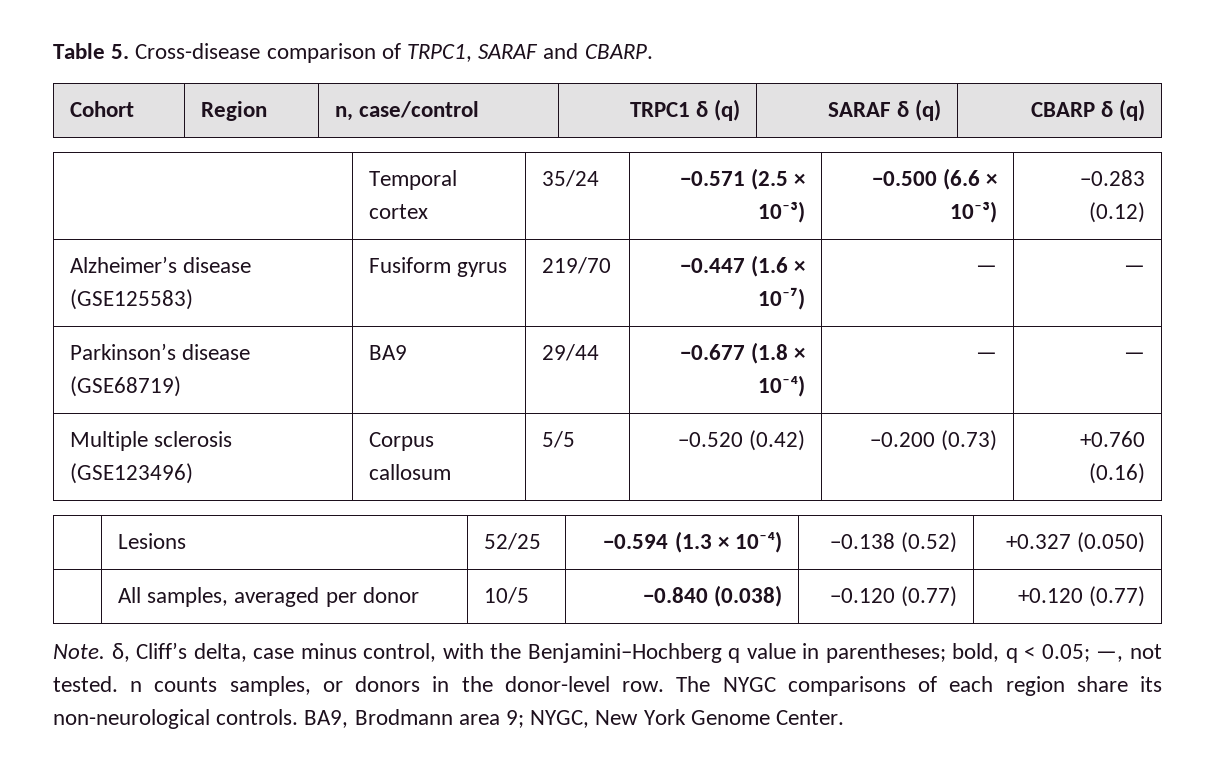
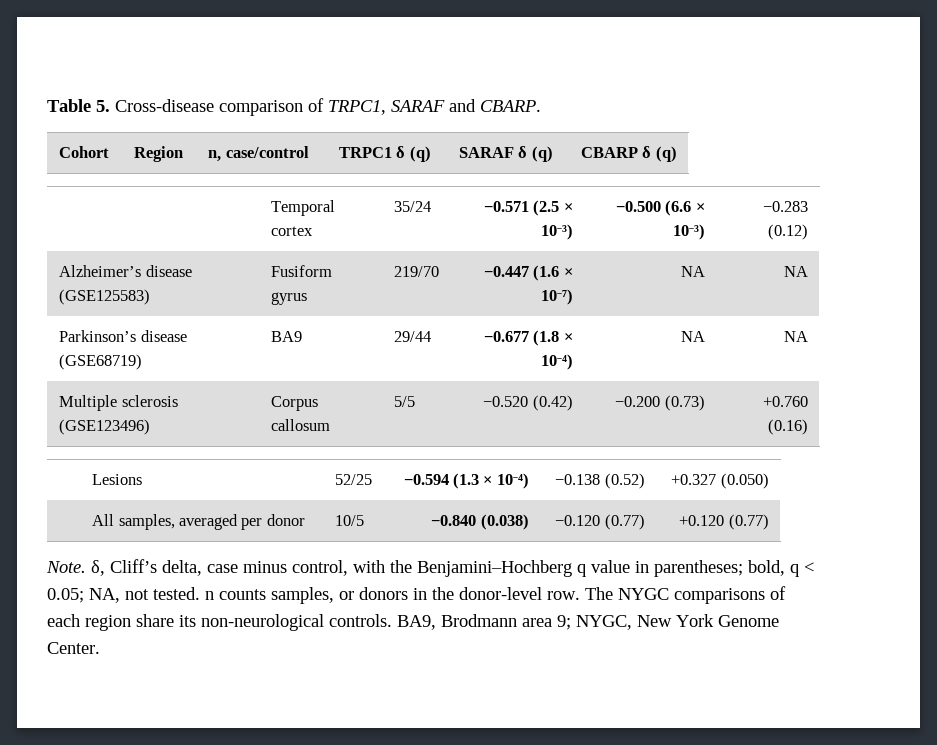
- Alzheimer’s disease (GSE125583) | Fusiform gyrus | 219/70 | −0.447 (1.6 × 10⁻⁷) | — | —
+ Alzheimer’s disease (GSE125583) | Fusiform gyrus | 219/70 | −0.447 (1.6 × 10⁻⁷) | NA | NA
- Parkinson’s disease (GSE68719) | BA9 | 29/44 | −0.677 (1.8 × 10⁻⁴) | — | —
+ Parkinson’s disease (GSE68719) | BA9 | 29/44 | −0.677 (1.8 × 10⁻⁴) | NA | NA
- Note. δ, Cliff’s delta, case minus control, with the Benjamini–Hochberg q value in parentheses; bold, q < 0.05; —, not tested. n counts samples, or donors in the donor-level row.
+ Note. δ, Cliff’s delta, case minus control, with the Benjamini–Hochberg q value in parentheses; bold, q < 0.05; NA, not tested. n counts samples, or donors in the donor-level row.

